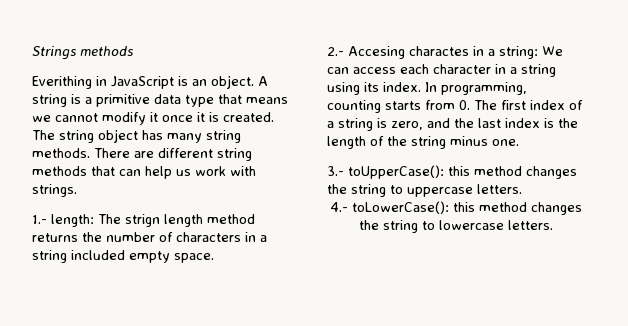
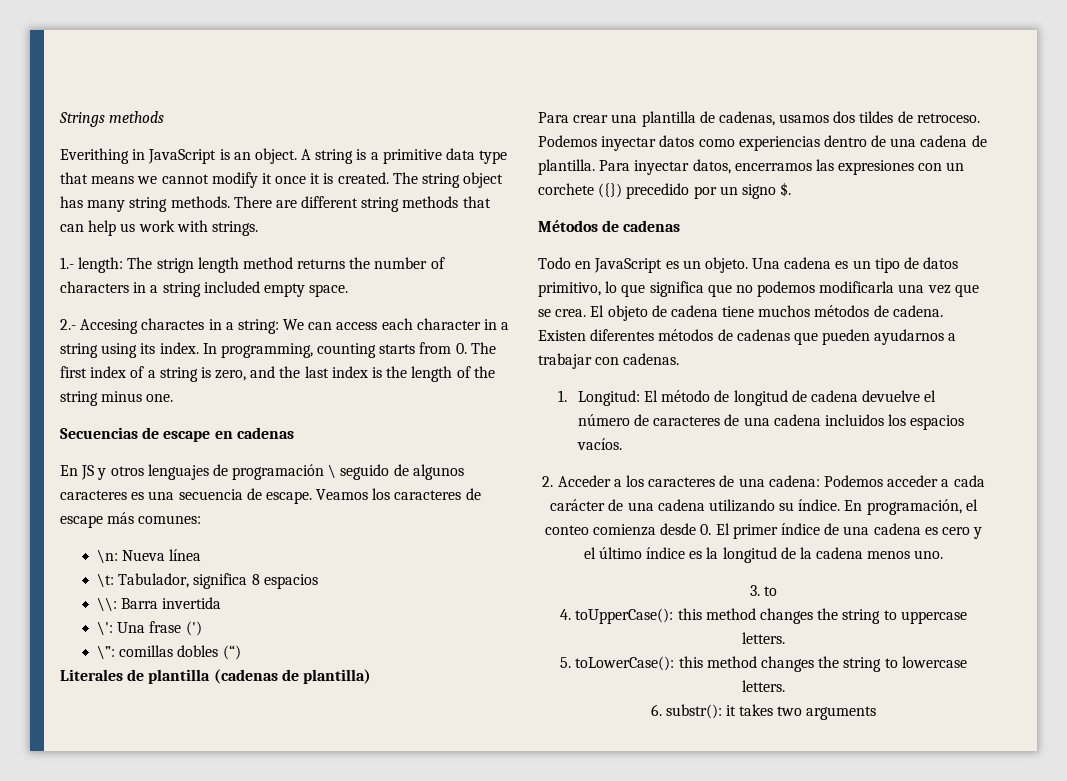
- 3.- toUpperCase(): this method changes the string to uppercase letters.
+ Secuencias de escape en cadenas
+ En JS y otros lenguajes de programación \ seguido de algunos caracteres es una secuencia de escape. Veamos los caracteres de escape más comunes:
+ \n: Nueva línea
+ \t: Tabulador, significa 8 espacios
+ \\: Barra invertida
+ \': Una frase (')
+ \”: comillas dobles (“)
+ Literales de plantilla (cadenas de plantilla)
+ Para crear una plantilla de cadenas, usamos dos tildes de retroceso. Podemos inyectar datos como experiencias dentro de una cadena de plantilla. Para inyectar datos, encerramos las expresiones con un corchete ({}) precedido por un signo $.
+ Métodos de cadenas
+ Todo en JavaScript es un objeto. Una cadena es un tipo de datos primitivo, lo que significa que no podemos modificarla una vez que se crea. El objeto de cadena tiene muchos métodos de cadena. Existen diferentes métodos de cadenas que pueden ayudarnos a trabajar con cadenas.
+ 1. Longitud: El método de longitud de cadena devuelve el número de caracteres de una cadena incluidos los espacios vacíos.
+ 2. Acceder a los caracteres de una cadena: Podemos acceder a cada carácter de una cadena utilizando su índice. En programación, el conteo comienza desde 0. El primer índice de una cadena es cero y el último índice es la longitud de la cadena menos uno.
+ 3. to
+ 4. toUpperCase(): this method changes the string to uppercase letters.
- 4.- toLowerCase(): this method changes the string to lowercase letters.
+ 5. toLowerCase(): this method changes the string to lowercase letters.
+ 6. substr(): it takes two arguments

